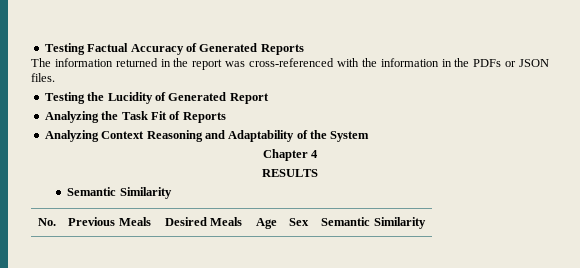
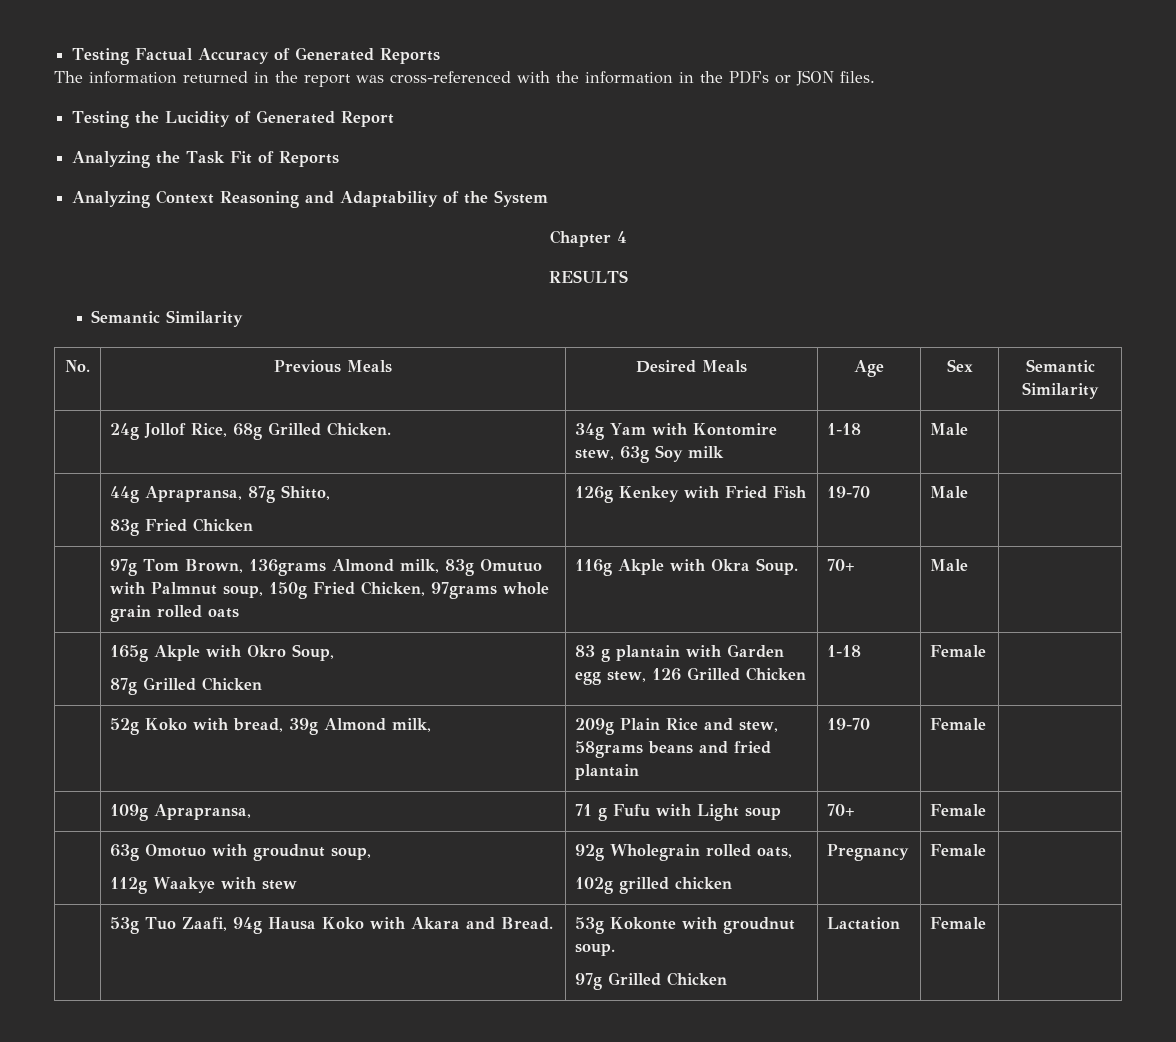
+ | 24g Jollof Rice, 68g Grilled Chicken. | 34g Yam with Kontomire stew, 63g Soy milk | 1-18 | Male |
+ | 44g Aprapransa, 87g Shitto,
+ 83g Fried Chicken | 126g Kenkey with Fried Fish | 19-70 | Male |
+ | 97g Tom Brown, 136grams Almond milk, 83g Omutuo with Palmnut soup, 150g Fried Chicken, 97grams whole grain rolled oats | 116g Akple with Okra Soup. | 70+ | Male |
+ | 165g Akple with Okro Soup,
+ 87g Grilled Chicken | 83 g plantain with Garden egg stew, 126 Grilled Chicken | 1-18 | Female |
+ | 52g Koko with bread, 39g Almond milk, | 209g Plain Rice and stew, 58grams beans and fried plantain | 19-70 | Female |
+ | 109g Aprapransa, | 71 g Fufu with Light soup | 70+ | Female |
+ | 63g Omotuo with groudnut soup,
+ 112g Waakye with stew | 92g Wholegrain rolled oats,
+ 102g grilled chicken | Pregnancy | Female |
+ | 53g Tuo Zaafi, 94g Hausa Koko with Akara and Bread. | 53g Kokonte with groudnut soup.
+ 97g Grilled Chicken | Lactation | Female |

